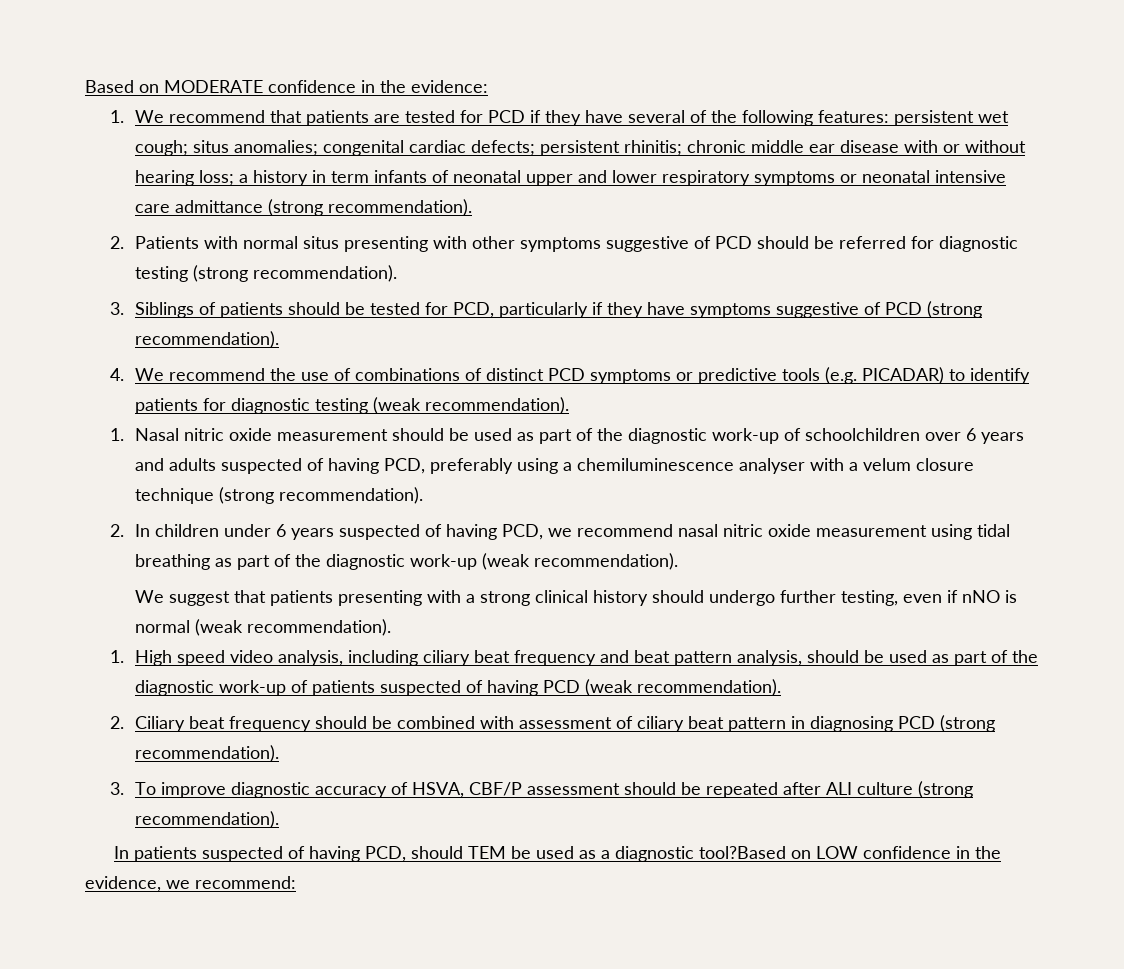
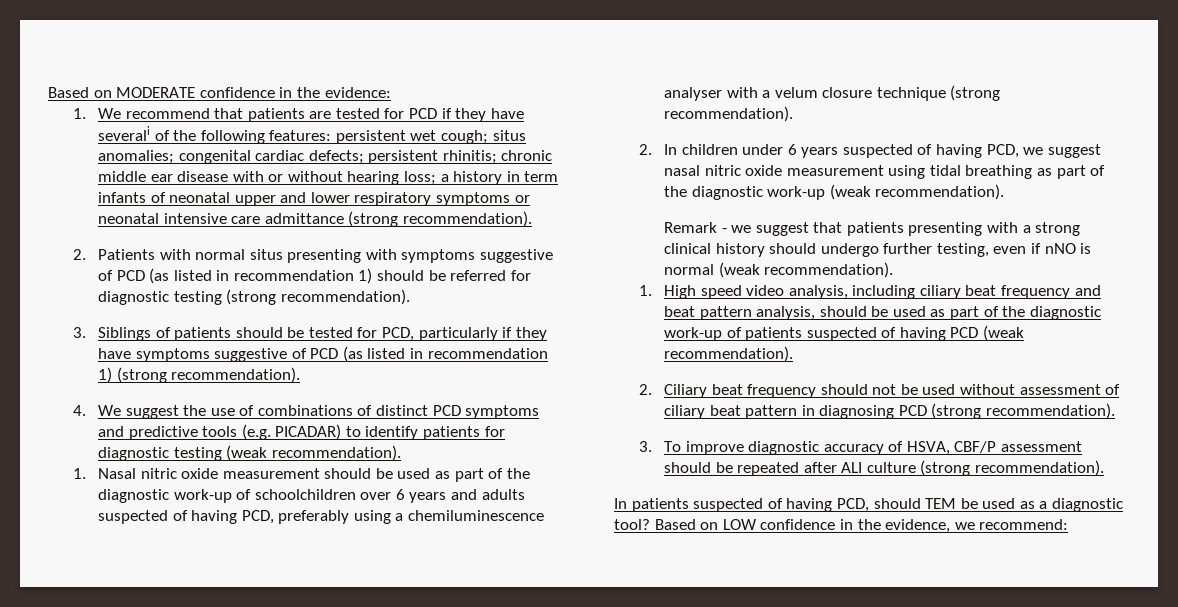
- 1. We recommend that patients are tested for PCD if they have several of the following features: persistent wet cough; situs anomalies; congenital cardiac defects; persistent rhinitis; chronic middle ear disease with or without hearing loss; a history in term infants of neonatal upper and lower respiratory symptoms or neonatal intensive care admittance (strong recommendation).
+ 1. We recommend that patients are tested for PCD if they have severali of the following features: persistent wet cough; situs anomalies; congenital cardiac defects; persistent rhinitis; chronic middle ear disease with or without hearing loss; a history in term infants of neonatal upper and lower respiratory symptoms or neonatal intensive care admittance (strong recommendation).
- 2. Patients with normal situs presenting with other symptoms suggestive of PCD should be referred for diagnostic testing (strong recommendation).
+ 2. Patients with normal situs presenting with symptoms suggestive of PCD (as listed in recommendation 1) should be referred for diagnostic testing (strong recommendation).
- 3. Siblings of patients should be tested for PCD, particularly if they have symptoms suggestive of PCD (strong recommendation).
+ 3. Siblings of patients should be tested for PCD, particularly if they have symptoms suggestive of PCD (as listed in recommendation 1) (strong recommendation).
- 4. We recommend the use of combinations of distinct PCD symptoms or predictive tools (e.g. PICADAR) to identify patients for diagnostic testing (weak recommendation).
+ 4. We suggest the use of combinations of distinct PCD symptoms and predictive tools (e.g. PICADAR) to identify patients for diagnostic testing (weak recommendation).
- 2. In children under 6 years suspected of having PCD, we recommend nasal nitric oxide measurement using tidal breathing as part of the diagnostic work-up (weak recommendation).
+ 2. In children under 6 years suspected of having PCD, we suggest nasal nitric oxide measurement using tidal breathing as part of the diagnostic work-up (weak recommendation).
- We suggest that patients presenting with a strong clinical history should undergo further testing, even if nNO is normal (weak recommendation).
+ Remark - we suggest that patients presenting with a strong clinical history should undergo further testing, even if nNO is normal (weak recommendation).
- 2. Ciliary beat frequency should be combined with assessment of ciliary beat pattern in diagnosing PCD (strong recommendation).
+ 2. Ciliary beat frequency should not be used without assessment of ciliary beat pattern in diagnosing PCD (strong recommendation).
- In patients suspected of having PCD, should TEM be used as a diagnostic tool?Based on LOW confidence in the evidence, we recommend:
+ In patients suspected of having PCD, should TEM be used as a diagnostic tool? Based on LOW confidence in the evidence, we recommend:

